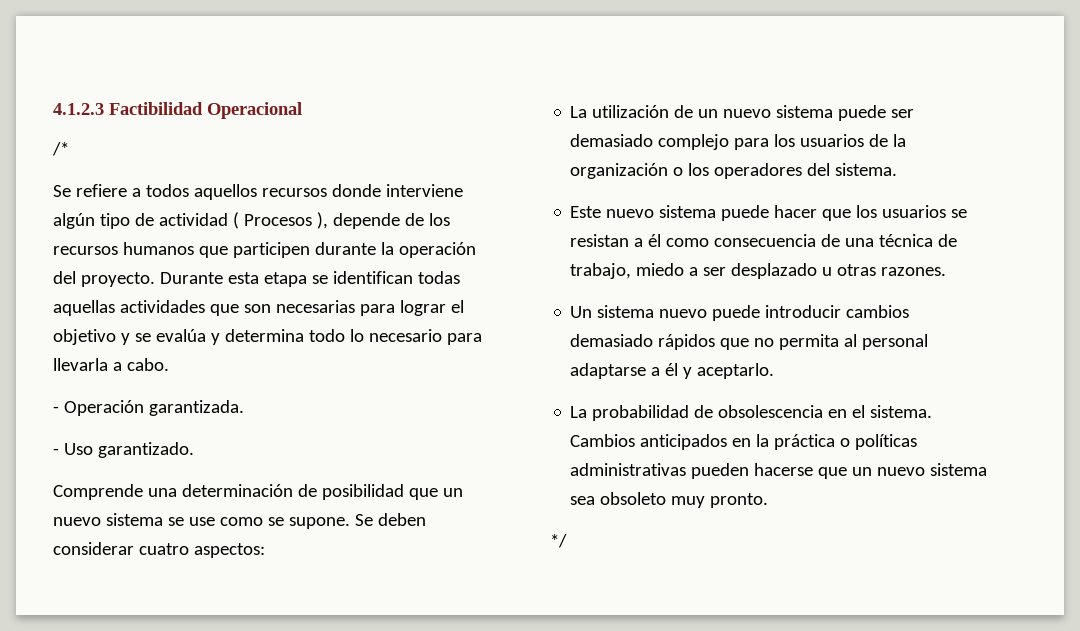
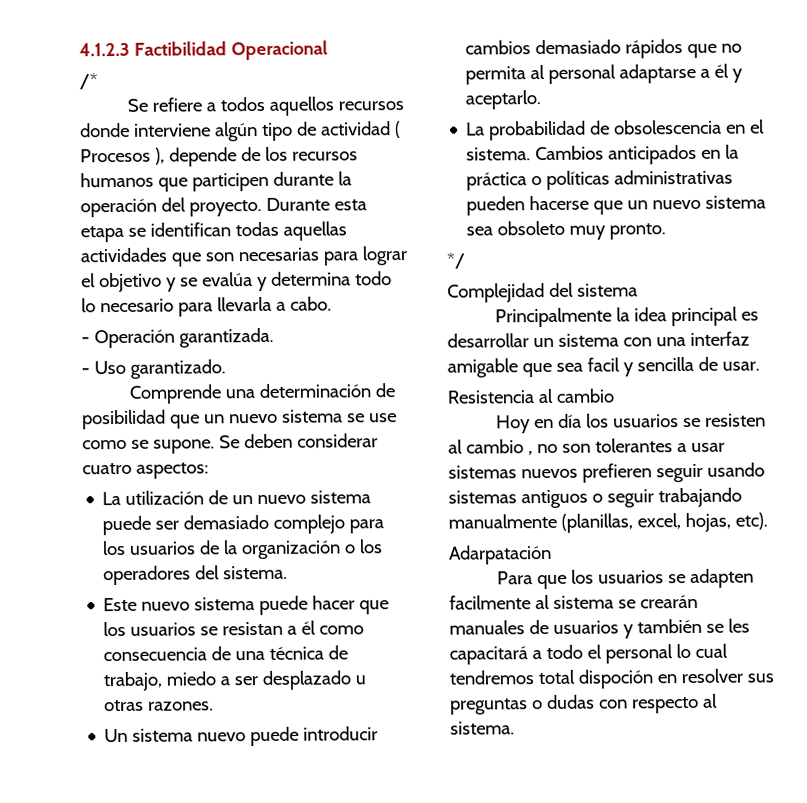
+ Complejidad del sistema
+ Principalmente la idea principal es desarrollar un sistema con una interfaz amigable que sea facil y sencilla de usar.
+ Resistencia al cambio
+ Hoy en día los usuarios se resisten al cambio , no son tolerantes a usar sistemas nuevos prefieren seguir usando sistemas antiguos o seguir trabajando manualmente (planillas, excel, hojas, etc).
+ Adarpatación
+ Para que los usuarios se adapten facilmente al sistema se crearán manuales de usuarios y también se les capacitará a todo el personal lo cual tendremos total dispoción en resolver sus preguntas o dudas con respecto al sistema.

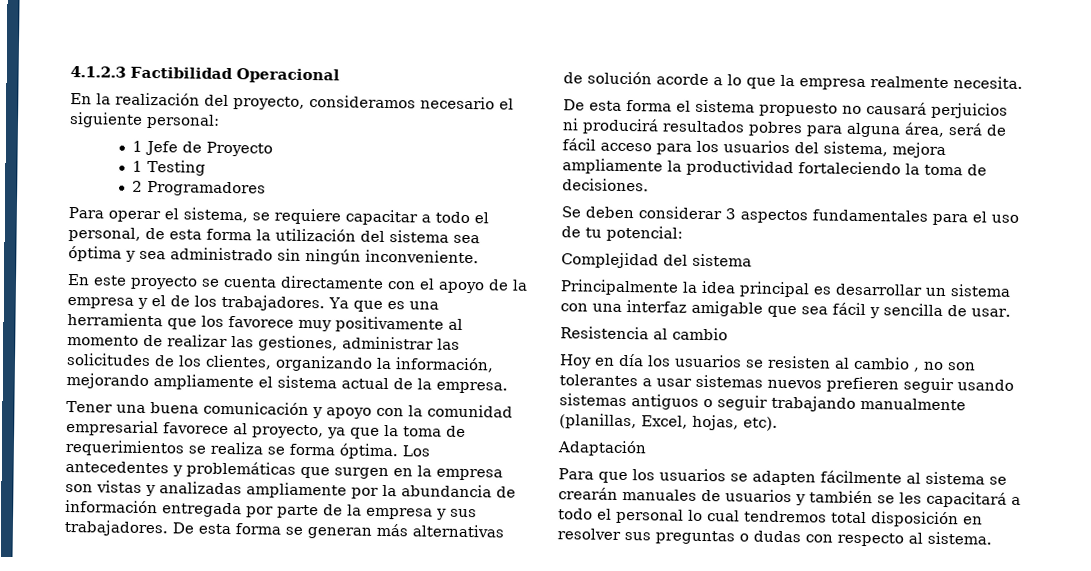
- /*
- Se refiere a todos aquellos recursos donde interviene algún tipo de actividad ( Procesos ), depende de los recursos humanos que participen durante la operación del proyecto. Durante esta etapa se identifican todas aquellas actividades que son necesarias para lograr el objetivo y se evalúa y determina todo lo necesario para llevarla a cabo.
- - Operación garantizada.
- - Uso garantizado.
- Comprende una determinación de posibilidad que un nuevo sistema se use como se supone. Se deben considerar cuatro aspectos:
- La utilización de un nuevo sistema puede ser demasiado complejo para los usuarios de la organización o los operadores del sistema.
- Este nuevo sistema puede hacer que los usuarios se resistan a él como consecuencia de una técnica de trabajo, miedo a ser desplazado u otras razones.
- Un sistema nuevo puede introducir cambios demasiado rápidos que no permita al personal adaptarse a él y aceptarlo.
- La probabilidad de obsolescencia en el sistema. Cambios anticipados en la práctica o políticas administrativas pueden hacerse que un nuevo sistema sea obsoleto muy pronto.
- */
+ En la realización del proyecto, consideramos necesario el siguiente personal:
+ 1 Jefe de Proyecto
+ 1 Testing
+ 2 Programadores
+ Para operar el sistema, se requiere capacitar a todo el personal, de esta forma la utilización del sistema sea óptima y sea administrado sin ningún inconveniente.
+ En este proyecto se cuenta directamente con el apoyo de la empresa y el de los trabajadores. Ya que es una herramienta que los favorece muy positivamente al momento de realizar las gestiones, administrar las solicitudes de los clientes, organizando la información, mejorando ampliamente el sistema actual de la empresa.
+ Tener una buena comunicación y apoyo con la comunidad empresarial favorece al proyecto, ya que la toma de requerimientos se realiza se forma óptima. Los antecedentes y problemáticas que surgen en la empresa son vistas y analizadas ampliamente por la abundancia de información entregada por parte de la empresa y sus trabajadores. De esta forma se generan más alternativas de solución acorde a lo que la empresa realmente necesita.
+ De esta forma el sistema propuesto no causará perjuicios ni producirá resultados pobres para alguna área, será de fácil acceso para los usuarios del sistema, mejora ampliamente la productividad fortaleciendo la toma de decisiones.
+ Se deben considerar 3 aspectos fundamentales para el uso de tu potencial:
- Principalmente la idea principal es desarrollar un sistema con una interfaz amigable que sea facil y sencilla de usar.
+ Principalmente la idea principal es desarrollar un sistema con una interfaz amigable que sea fácil y sencilla de usar.
- Hoy en día los usuarios se resisten al cambio , no son tolerantes a usar sistemas nuevos prefieren seguir usando sistemas antiguos o seguir trabajando manualmente (planillas, excel, hojas, etc).
+ Hoy en día los usuarios se resisten al cambio , no son tolerantes a usar sistemas nuevos prefieren seguir usando sistemas antiguos o seguir trabajando manualmente (planillas, Excel, hojas, etc).
- Adarpatación
+ Adaptación
- Para que los usuarios se adapten facilmente al sistema se crearán manuales de usuarios y también se les capacitará a todo el personal lo cual tendremos total dispoción en resolver sus preguntas o dudas con respecto al sistema.
+ Para que los usuarios se adapten fácilmente al sistema se crearán manuales de usuarios y también se les capacitará a todo el personal lo cual tendremos total disposición en resolver sus preguntas o dudas con respecto al sistema.

